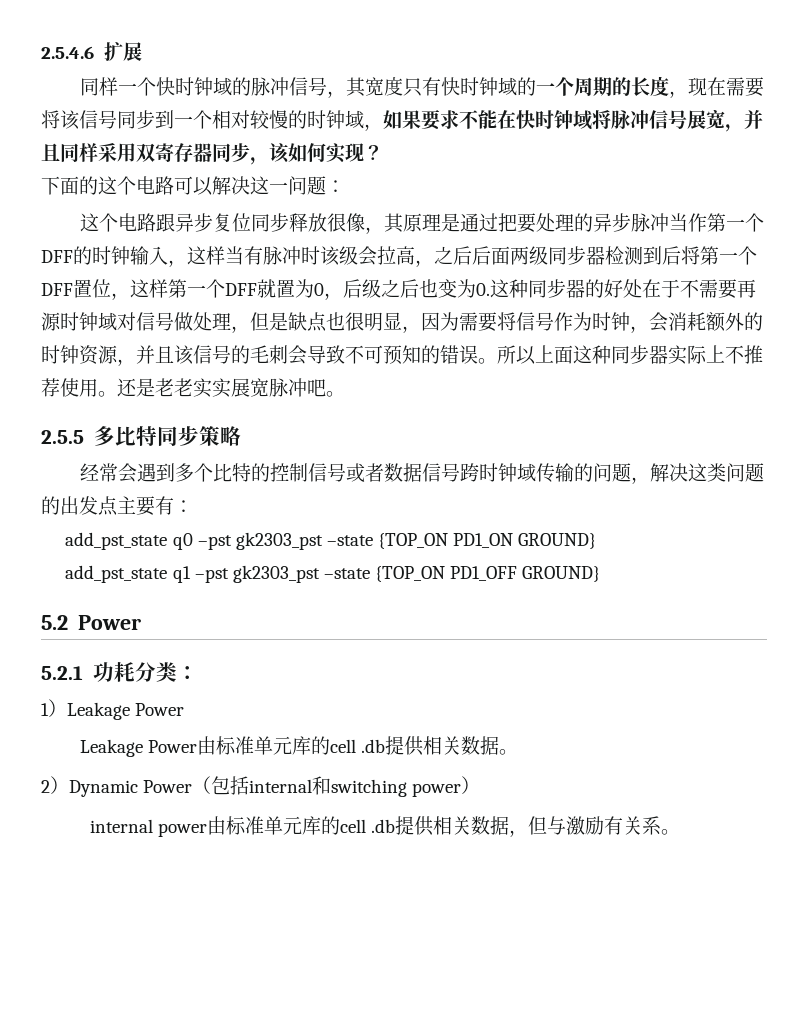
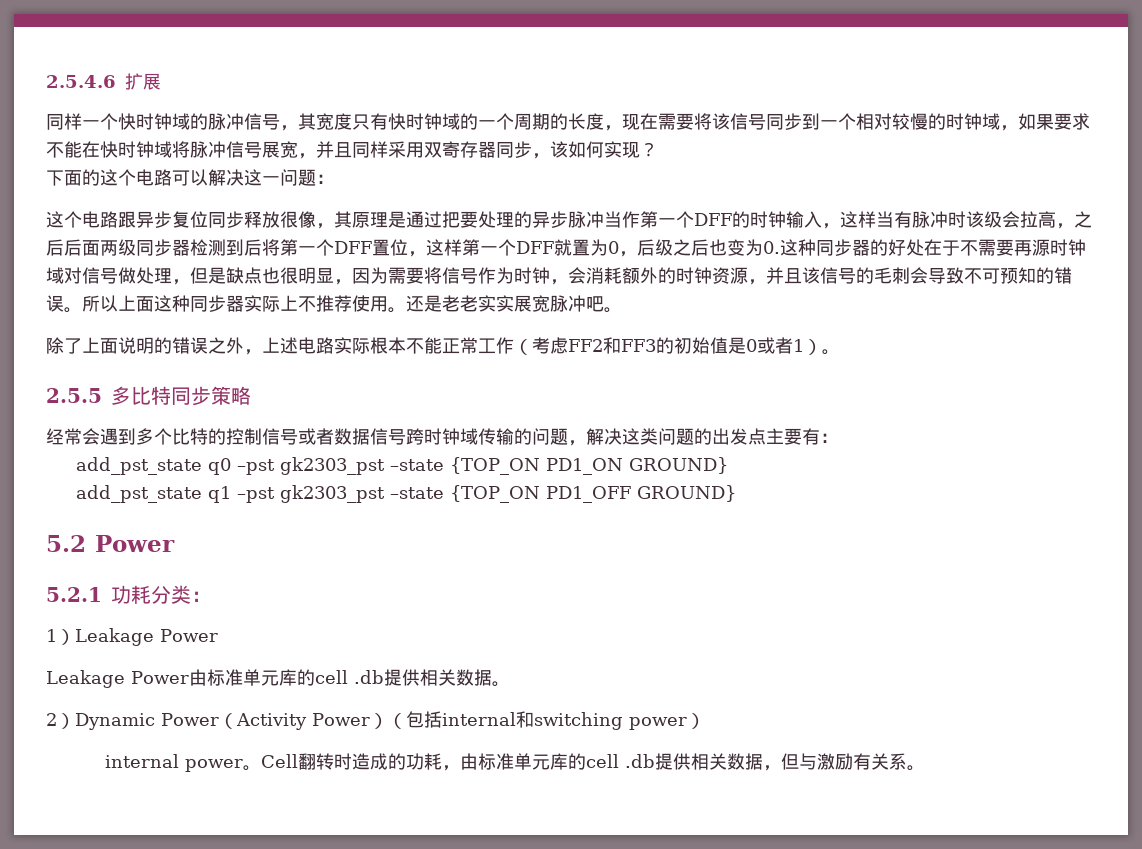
+ 除了上面说明的错误之外，上述电路实际根本不能正常工作（考虑FF2和FF3的初始值是0或者1）。
- 2）Dynamic Power（包括internal和switching power）
+ 2）Dynamic Power（Activity Power）（包括internal和switching power）
- internal power由标准单元库的cell .db提供相关数据，但与激励有关系。
+ internal power。Cell翻转时造成的功耗，由标准单元库的cell .db提供相关数据，但与激励有关系。

